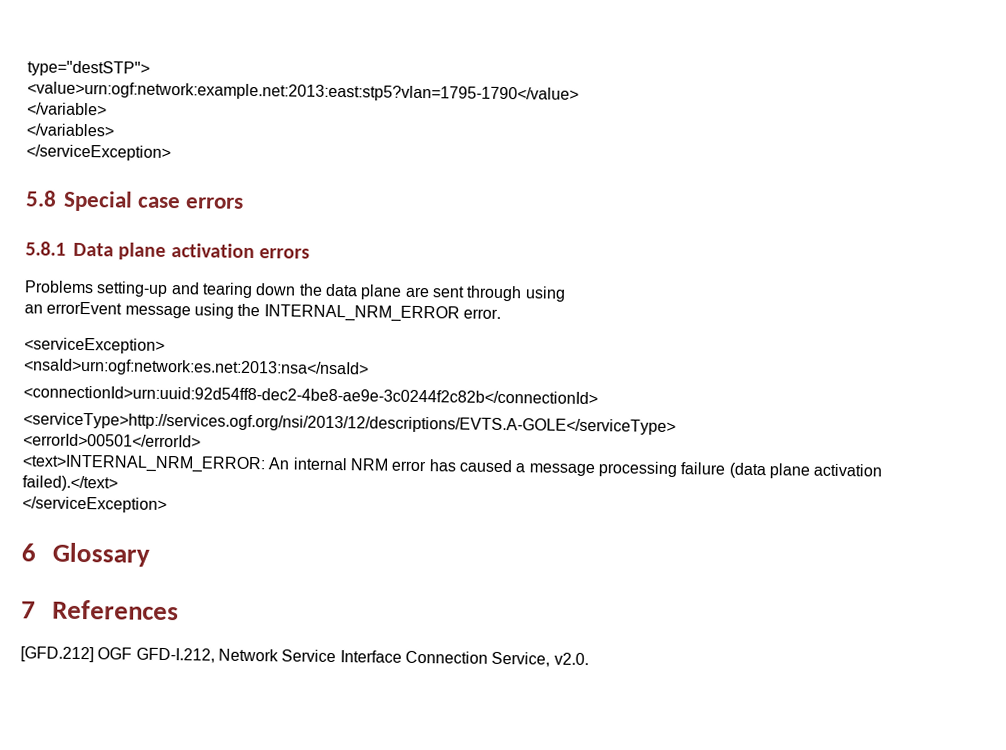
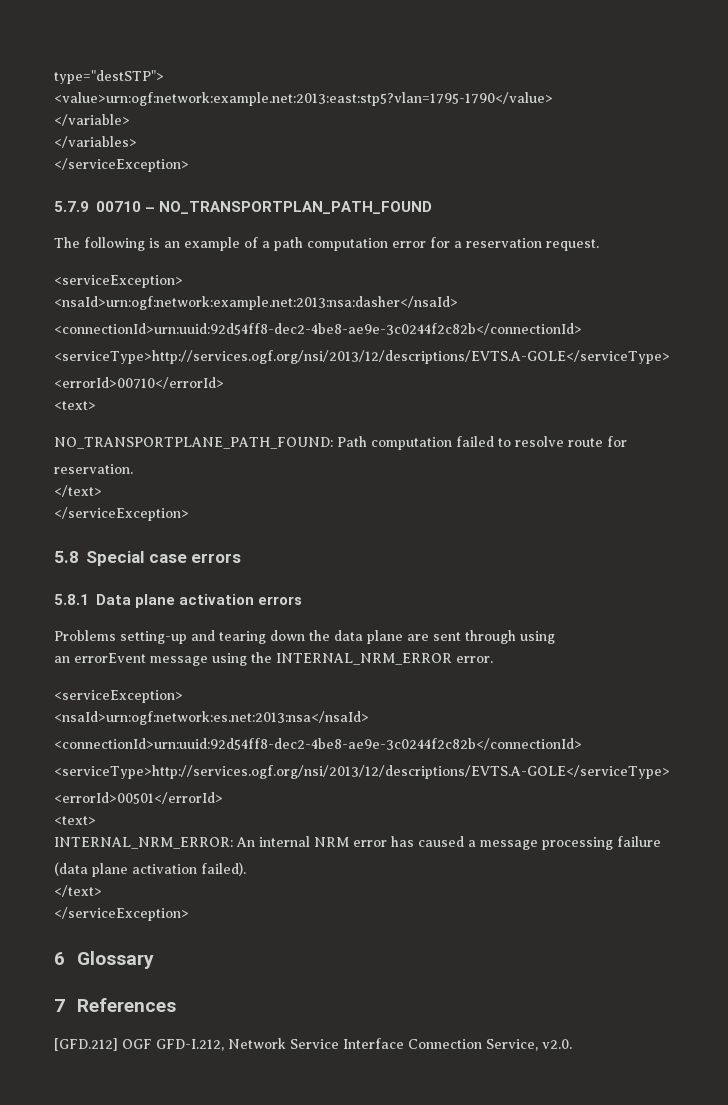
+ 5.7.9 00710 – NO_TRANSPORTPLAN_PATH_FOUND
+ The following is an example of a path computation error for a reservation request.
+ <serviceException>
+ <nsaId>urn:ogf:network:example.net:2013:nsa:dasher</nsaId>
+ <connectionId>urn:uuid:92d54ff8-dec2-4be8-ae9e-3c0244f2c82b</connectionId>
+ <serviceType>http://services.ogf.org/nsi/2013/12/descriptions/EVTS.A-GOLE</serviceType>
+ <errorId>00710</errorId>
+ <text>
+ NO_TRANSPORTPLANE_PATH_FOUND: Path computation failed to resolve route for
+ reservation.
+ </text>
+ </serviceException>
  <errorId>00501</errorId>
- <text>INTERNAL_NRM_ERROR: An internal NRM error has caused a message processing failure (data plane activation failed).</text>
+ <text>
+ INTERNAL_NRM_ERROR: An internal NRM error has caused a message processing failure
+ (data plane activation failed).
+ </text>

